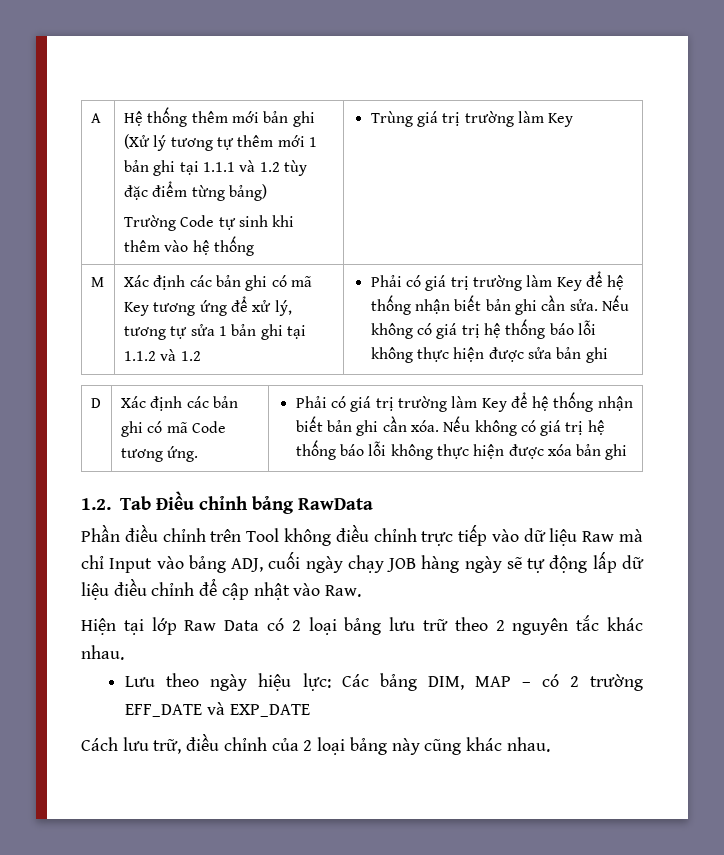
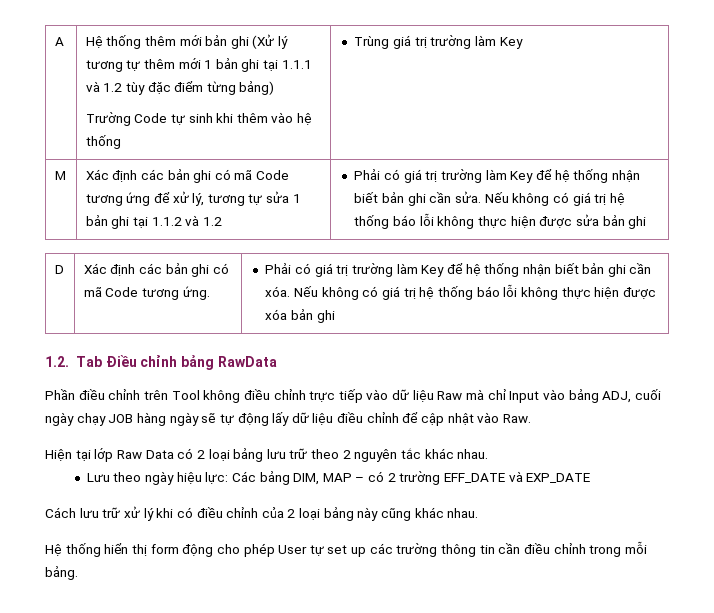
- Xác định các bản ghi có mã Key tương ứng để xử lý, tương tự sửa 1 bản ghi tại 1.1.2 và 1.2
+ Xác định các bản ghi có mã Code tương ứng để xử lý, tương tự sửa 1 bản ghi tại 1.1.2 và 1.2
- Phần điều chỉnh trên Tool không điều chỉnh trực tiếp vào dữ liệu Raw mà chỉ Input vào bảng ADJ, cuối ngày chạy JOB hàng ngày sẽ tự động lấp dữ liệu điều chỉnh để cập nhật vào Raw.
+ Phần điều chỉnh trên Tool không điều chỉnh trực tiếp vào dữ liệu Raw mà chỉ Input vào bảng ADJ, cuối ngày chạy JOB hàng ngày sẽ tự động lấy dữ liệu điều chỉnh để cập nhật vào Raw.
- Cách lưu trữ, điều chỉnh của 2 loại bảng này cũng khác nhau.
+ Cách lưu trữ xử lý khi có điều chỉnh của 2 loại bảng này cũng khác nhau.
+ Hệ thống hiển thị form động cho phép User tự set up các trường thông tin cần điều chỉnh trong mỗi bảng.

